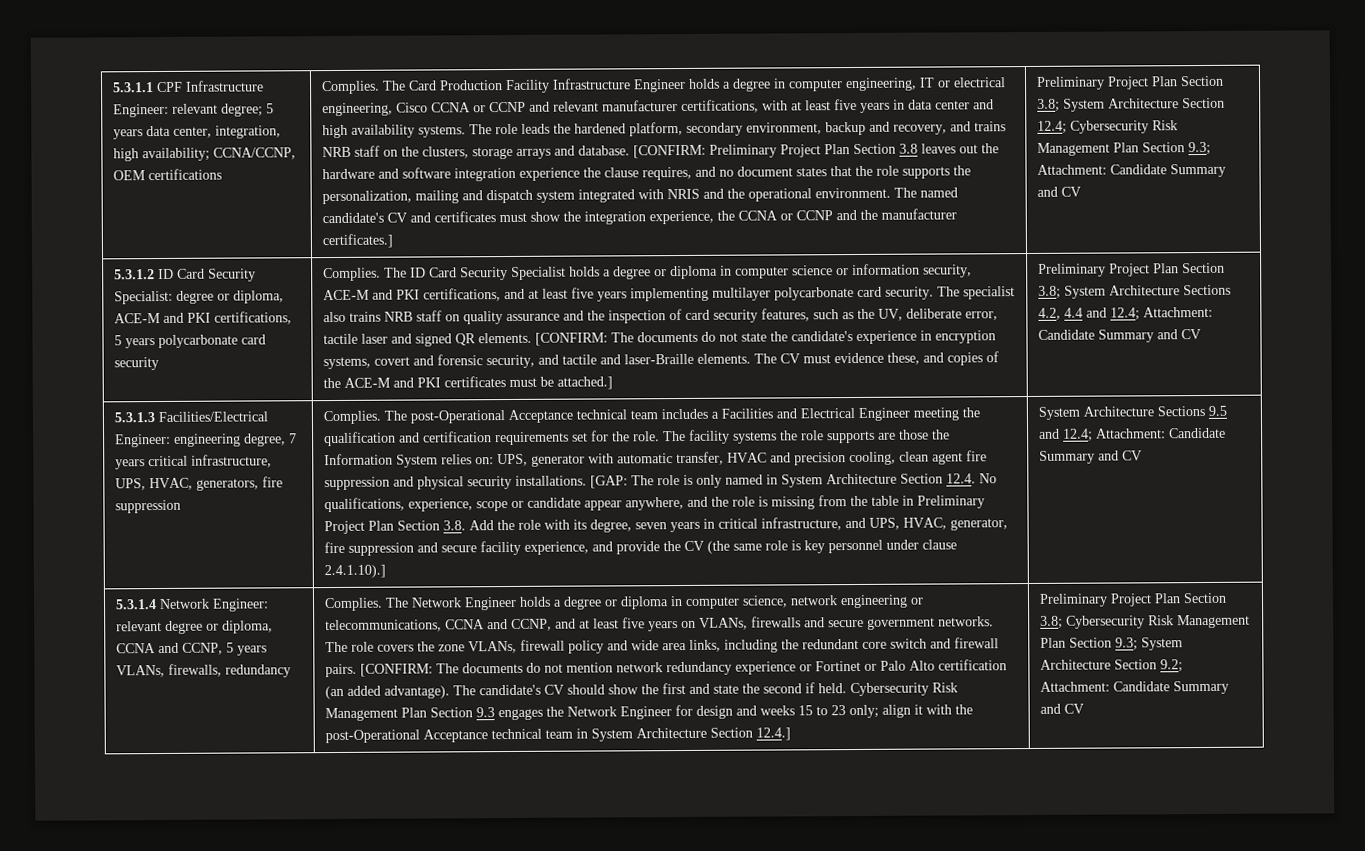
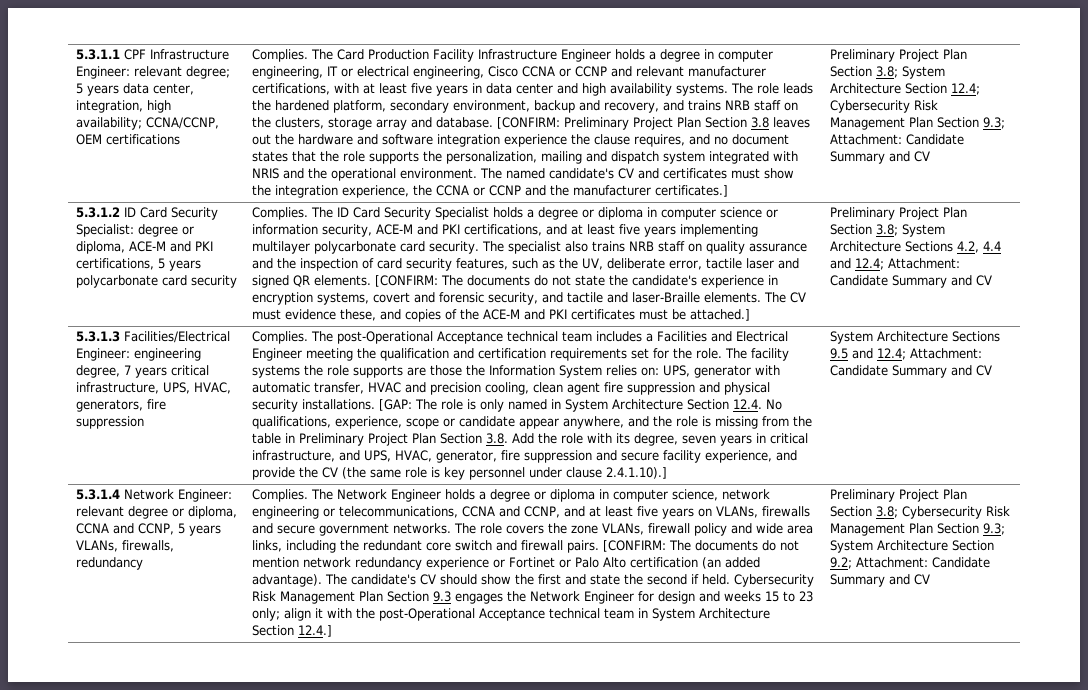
- The role leads the hardened platform, secondary environment, backup and recovery, and trains NRB staff on the clusters, storage arrays and database.
+ The role leads the hardened platform, secondary environment, backup and recovery, and trains NRB staff on the clusters, storage array and database.

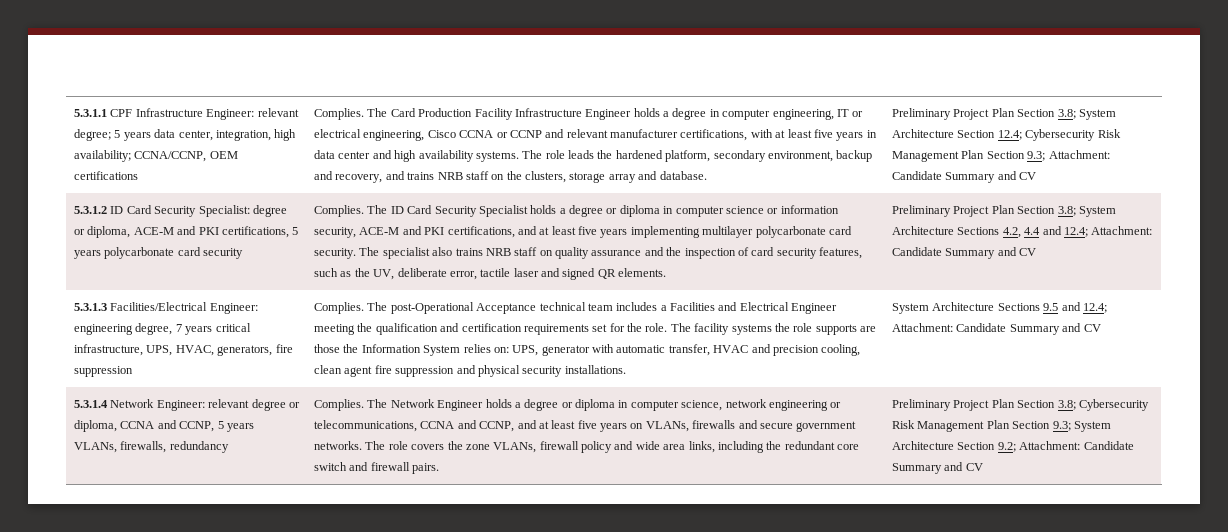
- [CONFIRM: Preliminary Project Plan Section 3.8 leaves out the hardware and software integration experience the clause requires, and no document states that the role supports the personalization, mailing and dispatch system integrated with NRIS and the operational environment. The named candidate's CV and certificates must show the integration experience, the CCNA or CCNP and the manufacturer certificates.]
- [CONFIRM: The documents do not state the candidate's experience in encryption systems, covert and forensic security, and tactile and laser-Braille elements. The CV must evidence these, and copies of the ACE-M and PKI certificates must be attached.]
- [GAP: The role is only named in System Architecture Section 12.4. No qualifications, experience, scope or candidate appear anywhere, and the role is missing from the table in Preliminary Project Plan Section 3.8. Add the role with its degree, seven years in critical infrastructure, and UPS, HVAC, generator, fire suppression and secure facility experience, and provide the CV (the same role is key personnel under clause 2.4.1.10).]
- [CONFIRM: The documents do not mention network redundancy experience or Fortinet or Palo Alto certification (an added advantage). The candidate's CV should show the first and state the second if held. Cybersecurity Risk Management Plan Section 9.3 engages the Network Engineer for design and weeks 15 to 23 only; align it with the post-Operational Acceptance technical team in System Architecture Section 12.4.]

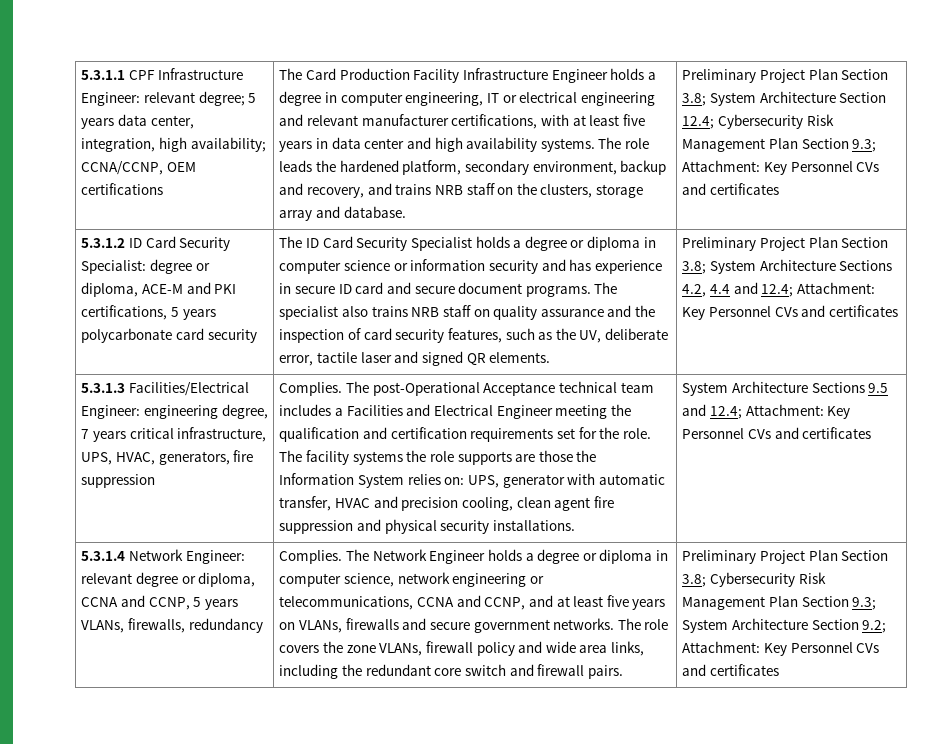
- 5.3.1.1 CPF Infrastructure Engineer: relevant degree; 5 years data center, integration, high availability; CCNA/CCNP, OEM certifications | Complies. The Card Production Facility Infrastructure Engineer holds a degree in computer engineering, IT or electrical engineering, Cisco CCNA or CCNP and relevant manufacturer certifications, with at least five years in data center and high availability systems.
+ 5.3.1.1 CPF Infrastructure Engineer: relevant degree; 5 years data center, integration, high availability; CCNA/CCNP, OEM certifications | The Card Production Facility Infrastructure Engineer holds a degree in computer engineering, IT or electrical engineering and relevant manufacturer certifications, with at least five years in data center and high availability systems.
- Preliminary Project Plan Section 3.8; System Architecture Section 12.4; Cybersecurity Risk Management Plan Section 9.3; Attachment: Candidate Summary and CV
+ Preliminary Project Plan Section 3.8; System Architecture Section 12.4; Cybersecurity Risk Management Plan Section 9.3; Attachment: Key Personnel CVs and certificates
- 5.3.1.2 ID Card Security Specialist: degree or diploma, ACE-M and PKI certifications, 5 years polycarbonate card security | Complies. The ID Card Security Specialist holds a degree or diploma in computer science or information security, ACE-M and PKI certifications, and at least five years implementing multilayer polycarbonate card security.
+ 5.3.1.2 ID Card Security Specialist: degree or diploma, ACE-M and PKI certifications, 5 years polycarbonate card security | The ID Card Security Specialist holds a degree or diploma in computer science or information security and has experience in secure ID card and secure document programs.
- Preliminary Project Plan Section 3.8; System Architecture Sections 4.2, 4.4 and 12.4; Attachment: Candidate Summary and CV
+ Preliminary Project Plan Section 3.8; System Architecture Sections 4.2, 4.4 and 12.4; Attachment: Key Personnel CVs and certificates
- System Architecture Sections 9.5 and 12.4; Attachment: Candidate Summary and CV
+ System Architecture Sections 9.5 and 12.4; Attachment: Key Personnel CVs and certificates
- Preliminary Project Plan Section 3.8; Cybersecurity Risk Management Plan Section 9.3; System Architecture Section 9.2; Attachment: Candidate Summary and CV
+ Preliminary Project Plan Section 3.8; Cybersecurity Risk Management Plan Section 9.3; System Architecture Section 9.2; Attachment: Key Personnel CVs and certificates

